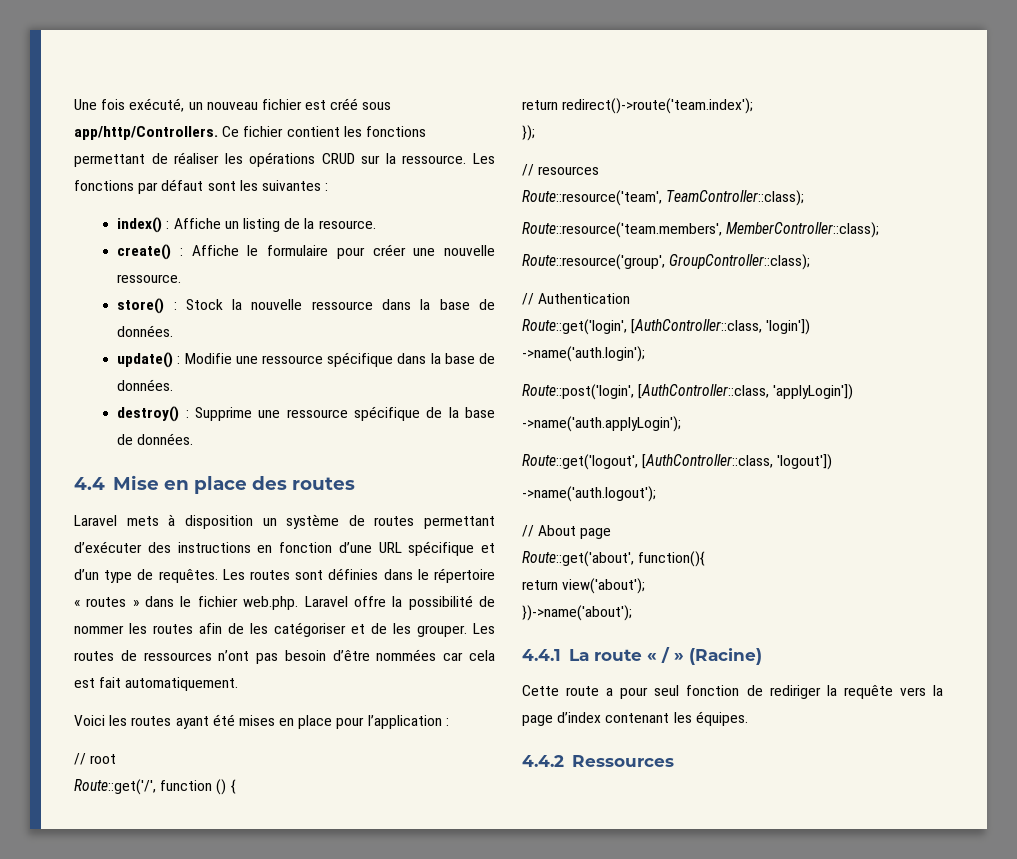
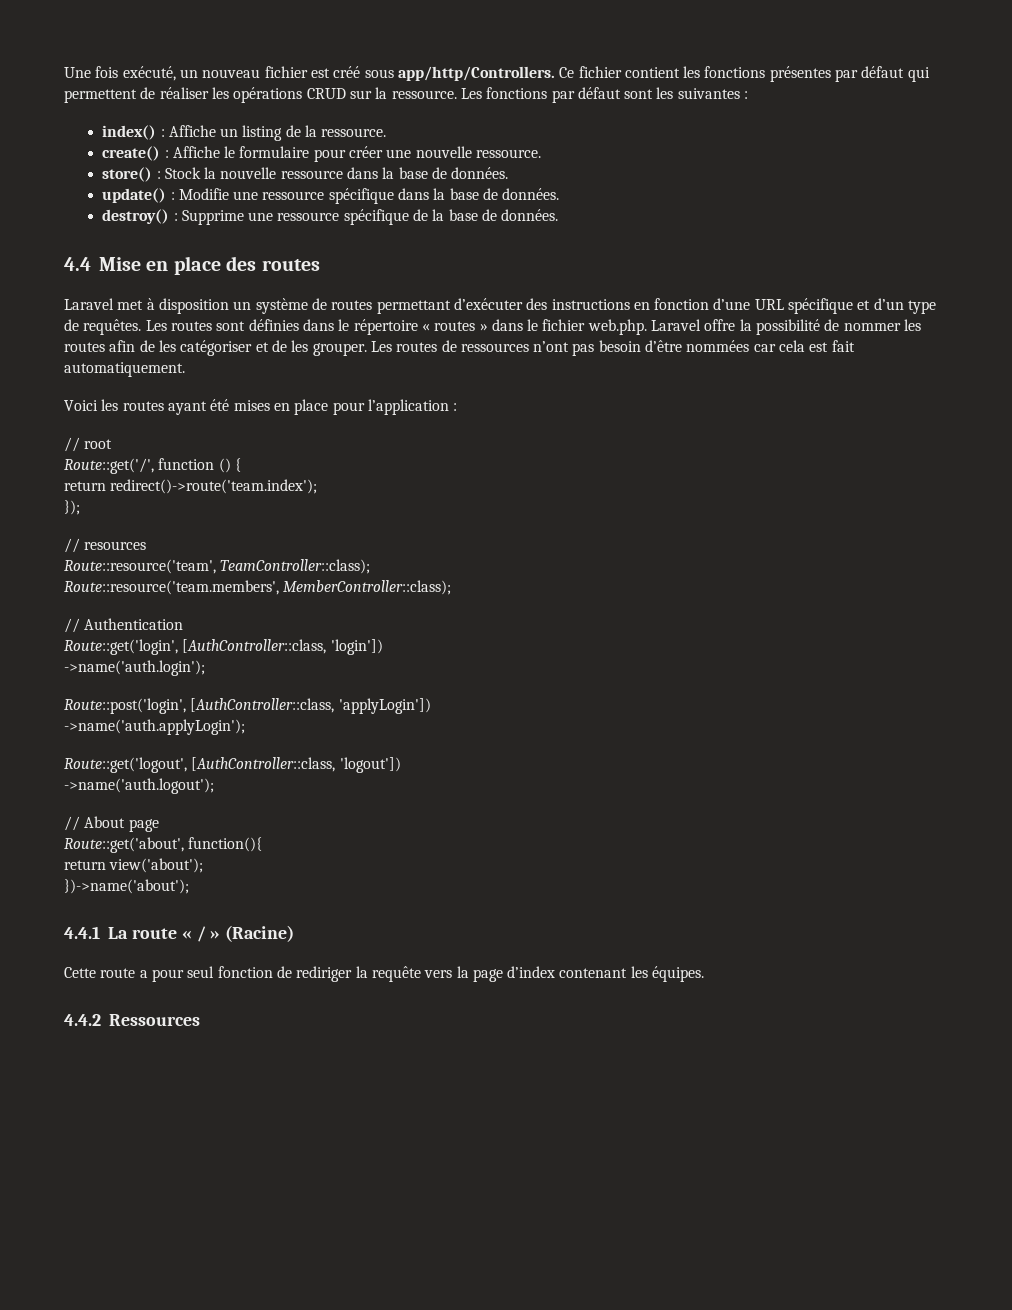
- Ce fichier contient les fonctions permettant de réaliser les opérations CRUD sur la ressource.
+ Ce fichier contient les fonctions présentes par défaut qui permettent de réaliser les opérations CRUD sur la ressource.
- index() : Affiche un listing de la resource.
+ index() : Affiche un listing de la ressource.
- Laravel mets à disposition un système de routes permettant d’exécuter des instructions en fonction d’une URL spécifique et d’un type de requêtes.
+ Laravel met à disposition un système de routes permettant d’exécuter des instructions en fonction d’une URL spécifique et d’un type de requêtes.
- Route::resource('group', GroupController::class);

